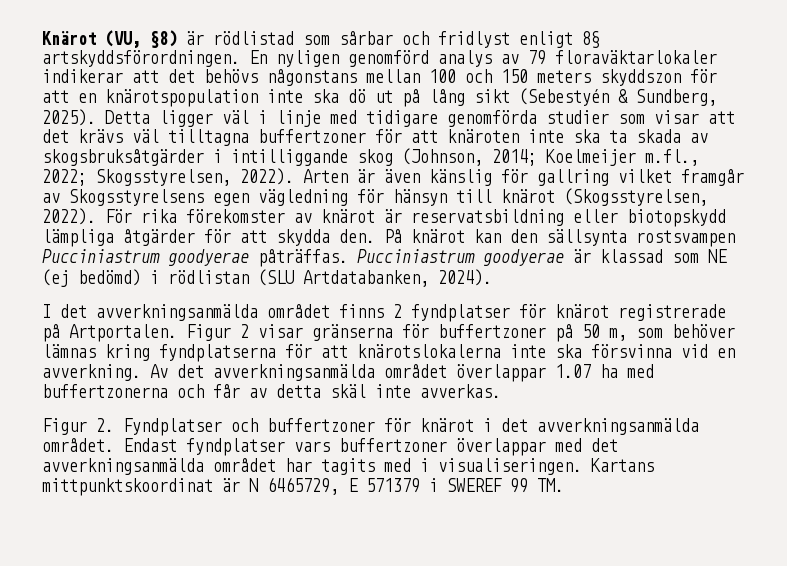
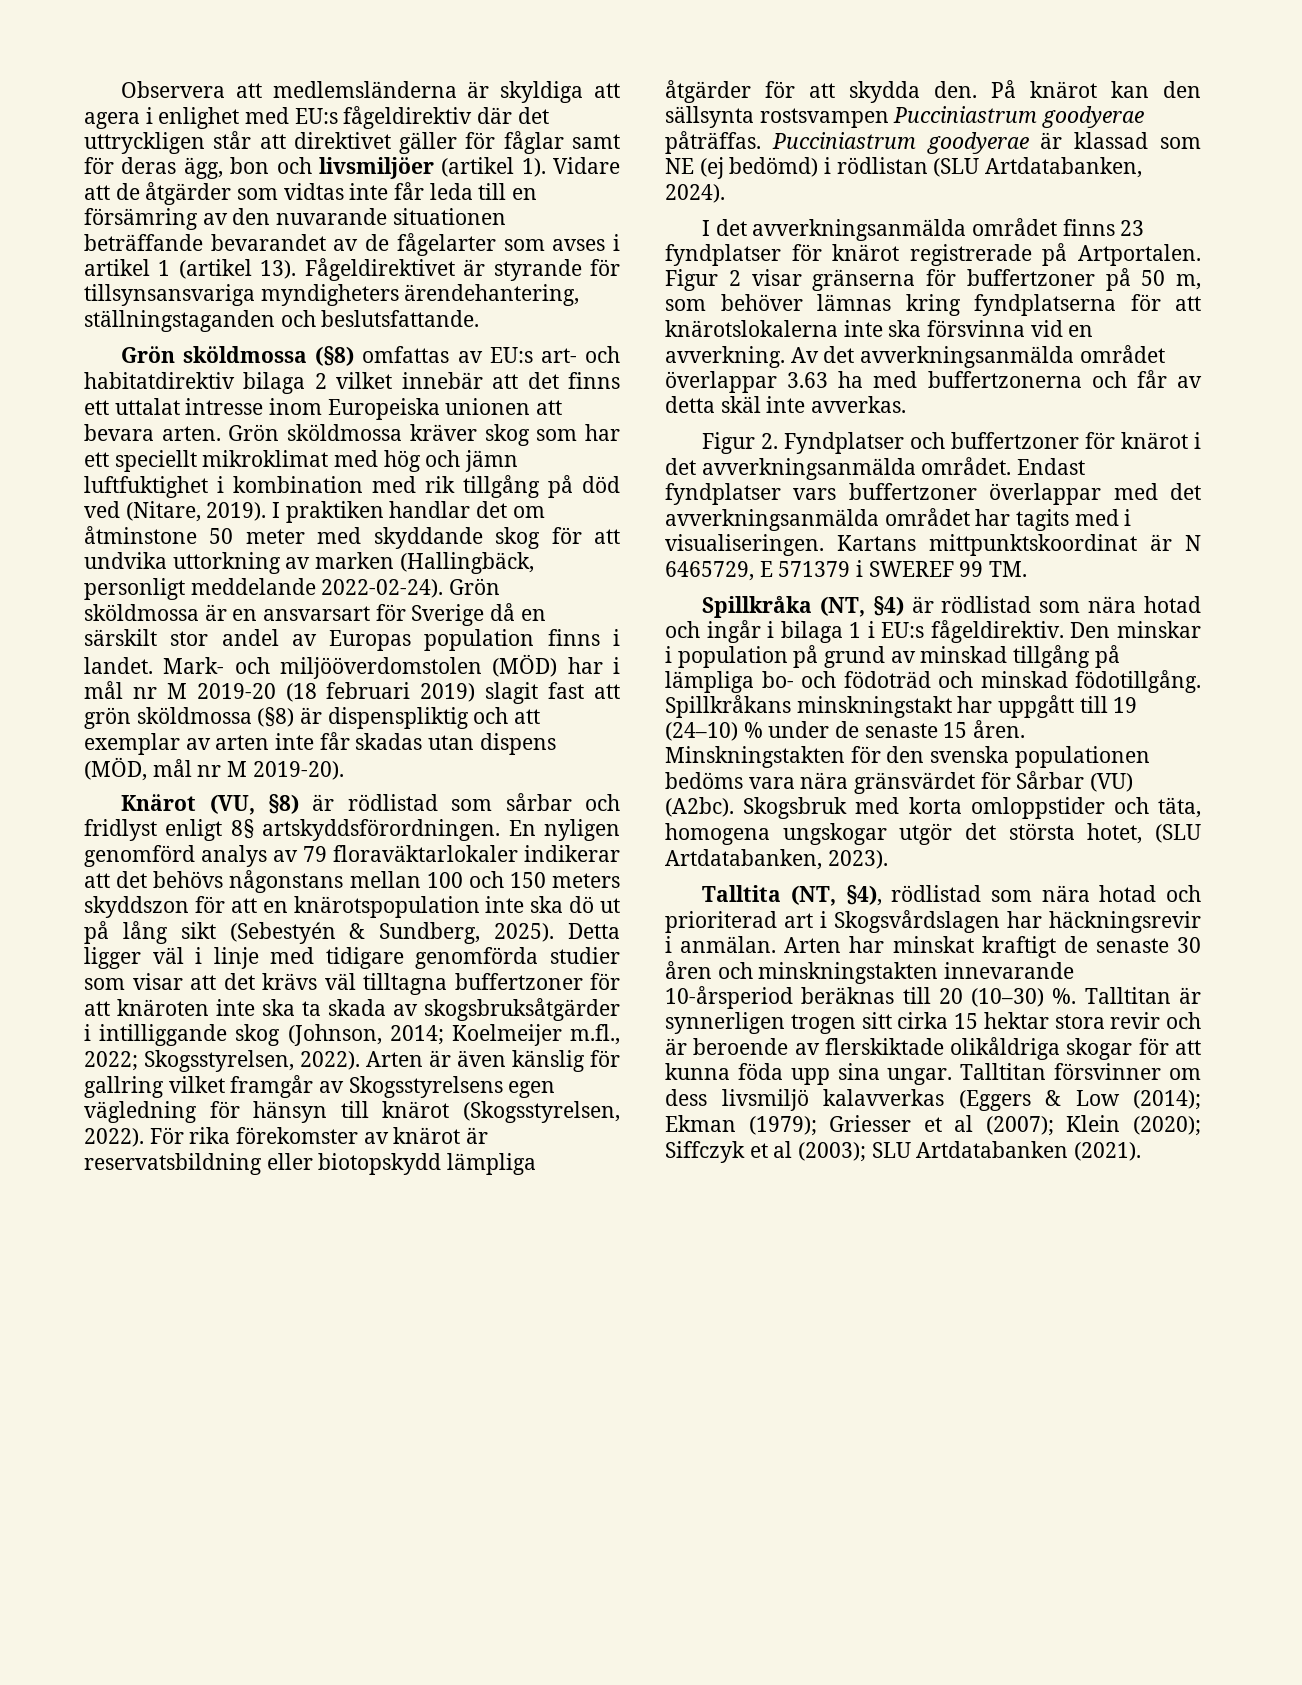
+ Observera att medlemsländerna är skyldiga att agera i enlighet med EU:s fågeldirektiv där det uttryckligen står att direktivet gäller för fåglar samt för deras ägg, bon och livsmiljöer (artikel 1). Vidare att de åtgärder som vidtas inte får leda till en försämring av den nuvarande situationen beträffande bevarandet av de fågelarter som avses i artikel 1 (artikel 13). Fågeldirektivet är styrande för tillsynsansvariga myndigheters ärendehantering, ställningstaganden och beslutsfattande.
+ Grön sköldmossa (§8) omfattas av EU:s art- och habitatdirektiv bilaga 2 vilket innebär att det finns ett uttalat intresse inom Europeiska unionen att bevara arten. Grön sköldmossa kräver skog som har ett speciellt mikroklimat med hög och jämn luftfuktighet i kombination med rik tillgång på död ved (Nitare, 2019). I praktiken handlar det om åtminstone 50 meter med skyddande skog för att undvika uttorkning av marken (Hallingbäck, personligt meddelande 2022-02-24). Grön sköldmossa är en ansvarsart för Sverige då en särskilt stor andel av Europas population finns i landet. Mark- och miljööverdomstolen (MÖD) har i mål nr M 2019-20 (18 februari 2019) slagit fast att grön sköldmossa (§8) är dispenspliktig och att exemplar av arten inte får skadas utan dispens (MÖD, mål nr M 2019-20).
- I det avverkningsanmälda området finns 2 fyndplatser för knärot registrerade på Artportalen.
+ I det avverkningsanmälda området finns 23 fyndplatser för knärot registrerade på Artportalen.
- Av det avverkningsanmälda området överlappar 1.07 ha med buffertzonerna och får av detta skäl inte avverkas.
+ Av det avverkningsanmälda området överlappar 3.63 ha med buffertzonerna och får av detta skäl inte avverkas.
+ Spillkråka (NT, §4) är rödlistad som nära hotad och ingår i bilaga 1 i EU:s fågeldirektiv. Den minskar i population på grund av minskad tillgång på lämpliga bo- och födoträd och minskad födotillgång. Spillkråkans minskningstakt har uppgått till 19 (24–10) % under de senaste 15 åren. Minskningstakten för den svenska populationen bedöms vara nära gränsvärdet för Sårbar (VU) (A2bc). Skogsbruk med korta omloppstider och täta, homogena ungskogar utgör det största hotet, (SLU Artdatabanken, 2023).
+ Talltita (NT, §4), rödlistad som nära hotad och prioriterad art i Skogsvårdslagen har häckningsrevir i anmälan. Arten har minskat kraftigt de senaste 30 åren och minskningstakten innevarande 10-årsperiod beräknas till 20 (10–30) %. Talltitan är synnerligen trogen sitt cirka 15 hektar stora revir och är beroende av flerskiktade olikåldriga skogar för att kunna föda upp sina ungar. Talltitan försvinner om dess livsmiljö kalavverkas (Eggers & Low (2014); Ekman (1979); Griesser et al (2007); Klein (2020); Siffczyk et al (2003); SLU Artdatabanken (2021).

